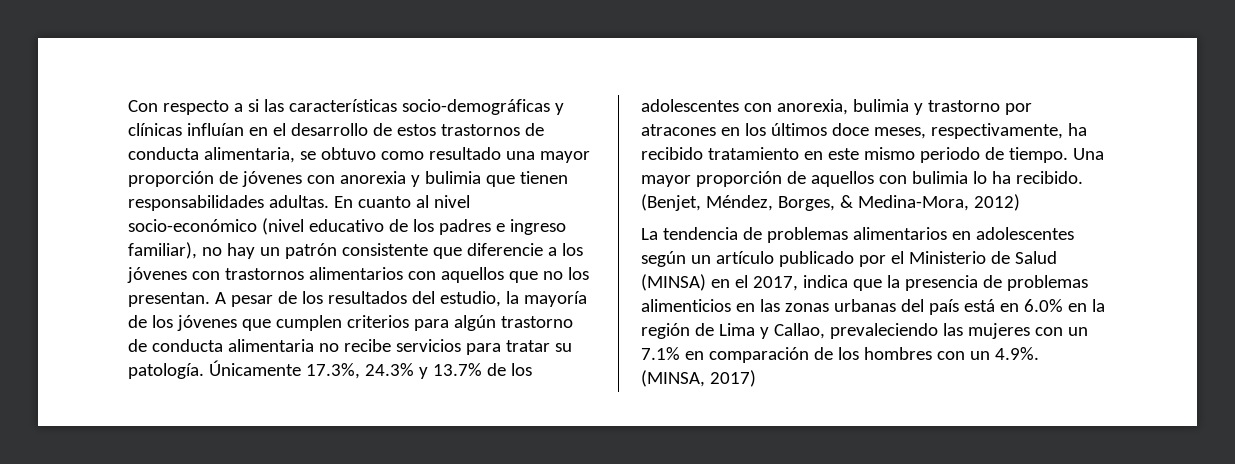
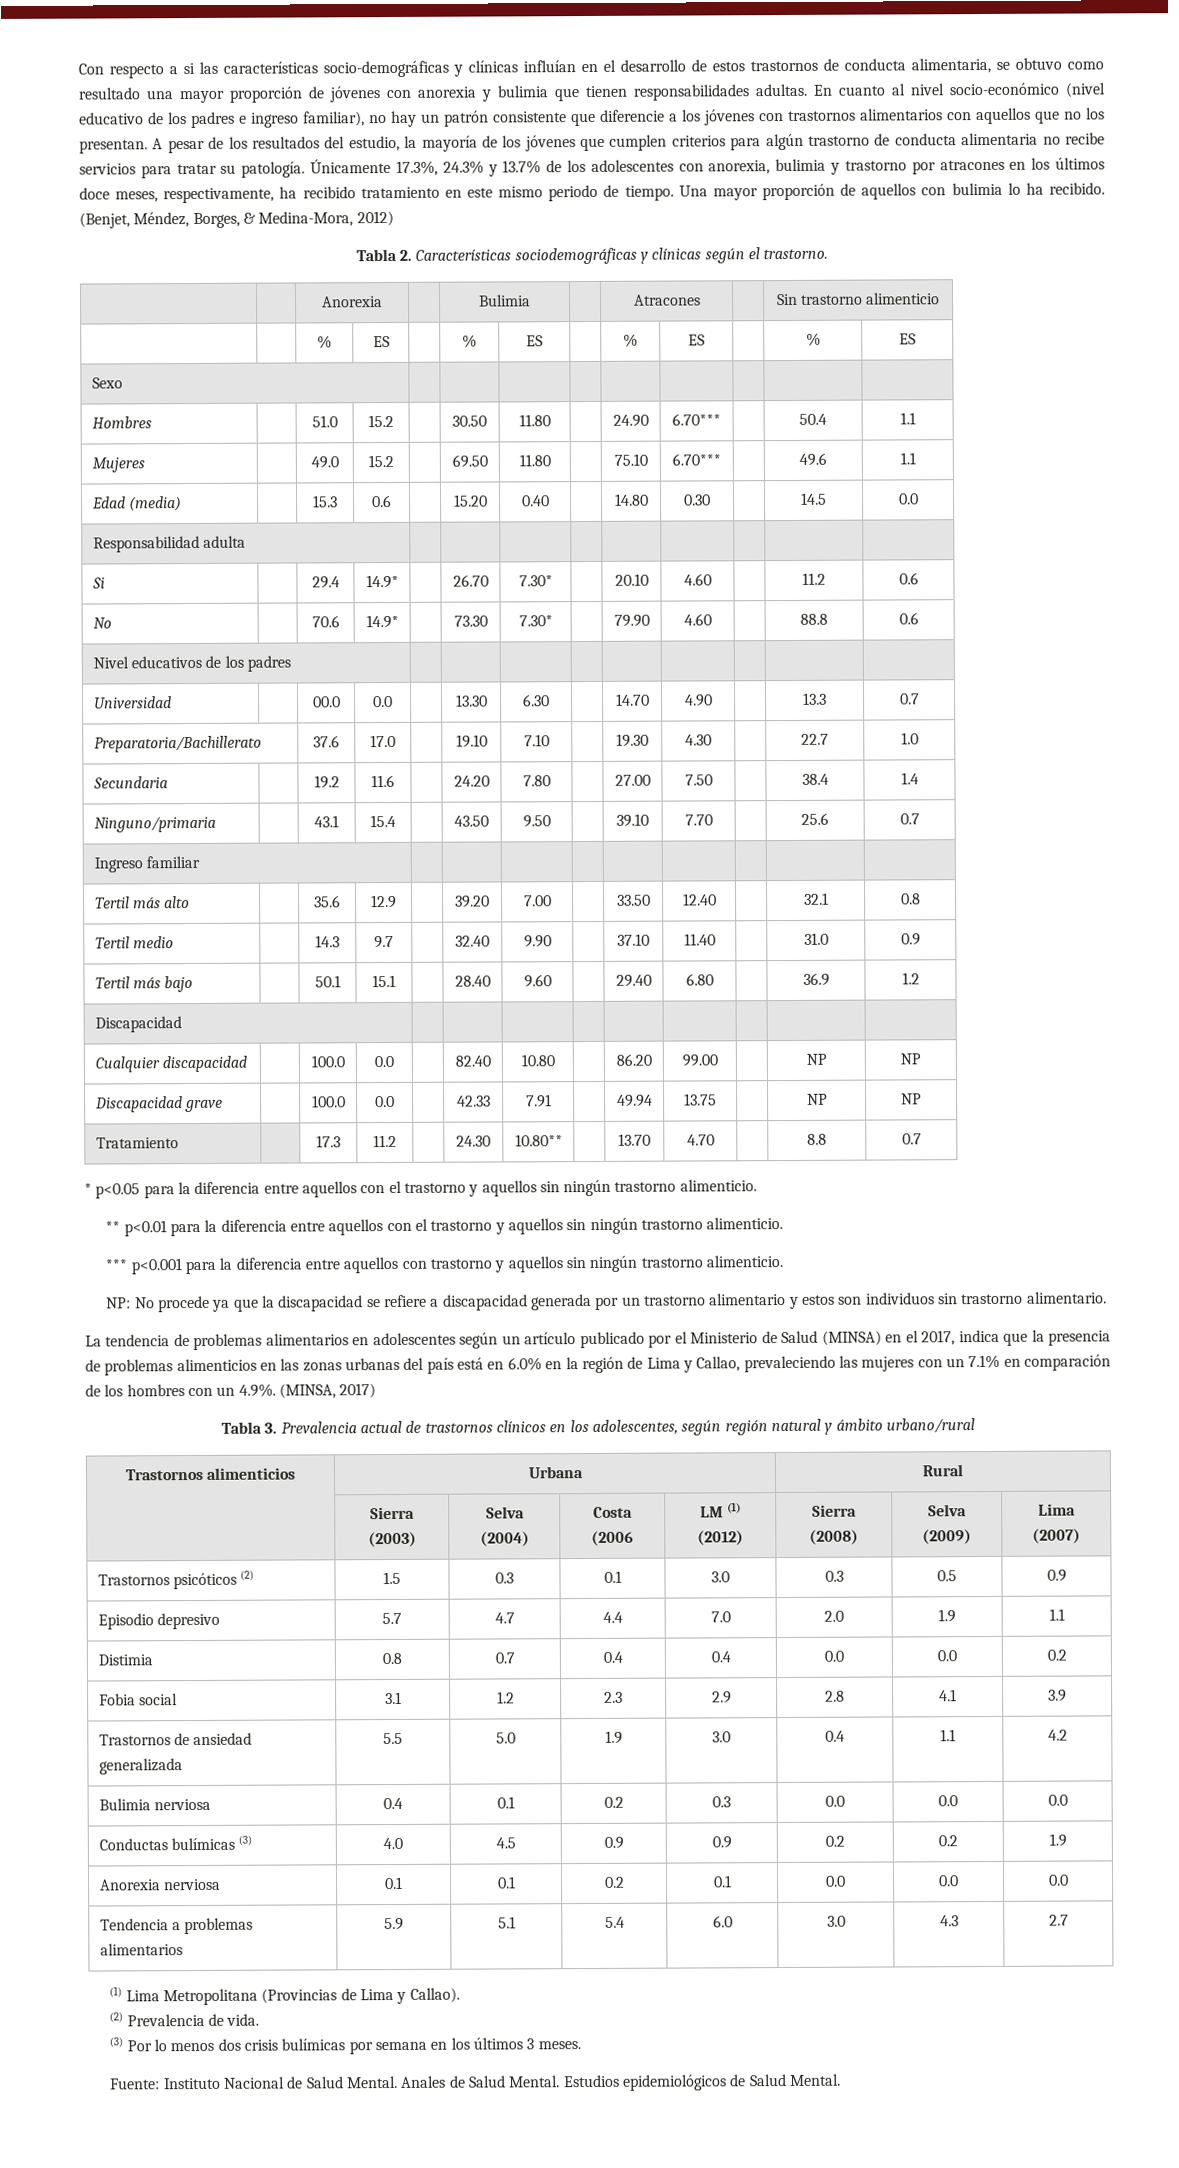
+ Tabla 2. Características sociodemográficas y clínicas según el trastorno.
+ | | Anorexia | | Bulimia | | Atracones | | Sin trastorno alimenticio
+ | | % | ES | | % | ES | | % | ES | | % | ES
+ Sexo | | | | | | | | |
+ Hombres | | 51.0 | 15.2 | | 30.50 | 11.80 | | 24.90 | 6.70*** | | 50.4 | 1.1
+ Mujeres | | 49.0 | 15.2 | | 69.50 | 11.80 | | 75.10 | 6.70*** | | 49.6 | 1.1
+ Edad (media) | | 15.3 | 0.6 | | 15.20 | 0.40 | | 14.80 | 0.30 | | 14.5 | 0.0
+ Responsabilidad adulta | | | | | | | | |
+ Si | | 29.4 | 14.9* | | 26.70 | 7.30* | | 20.10 | 4.60 | | 11.2 | 0.6
+ No | | 70.6 | 14.9* | | 73.30 | 7.30* | | 79.90 | 4.60 | | 88.8 | 0.6
+ Nivel educativos de los padres | | | | | | | | |
+ Universidad | | 00.0 | 0.0 | | 13.30 | 6.30 | | 14.70 | 4.90 | | 13.3 | 0.7
+ Preparatoria/Bachillerato | 37.6 | 17.0 | | 19.10 | 7.10 | | 19.30 | 4.30 | | 22.7 | 1.0
+ Secundaria | | 19.2 | 11.6 | | 24.20 | 7.80 | | 27.00 | 7.50 | | 38.4 | 1.4
+ Ninguno/primaria | | 43.1 | 15.4 | | 43.50 | 9.50 | | 39.10 | 7.70 | | 25.6 | 0.7
+ Ingreso familiar | | | | | | | | |
+ Tertil más alto | | 35.6 | 12.9 | | 39.20 | 7.00 | | 33.50 | 12.40 | | 32.1 | 0.8
+ Tertil medio | | 14.3 | 9.7 | | 32.40 | 9.90 | | 37.10 | 11.40 | | 31.0 | 0.9
+ Tertil más bajo | | 50.1 | 15.1 | | 28.40 | 9.60 | | 29.40 | 6.80 | | 36.9 | 1.2
+ Discapacidad | | | | | | | | |
+ Cualquier discapacidad | | 100.0 | 0.0 | | 82.40 | 10.80 | | 86.20 | 99.00 | | NP | NP
+ Discapacidad grave | | 100.0 | 0.0 | | 42.33 | 7.91 | | 49.94 | 13.75 | | NP | NP
+ Tratamiento | | 17.3 | 11.2 | | 24.30 | 10.80** | | 13.70 | 4.70 | | 8.8 | 0.7
+ * p<0.05 para la diferencia entre aquellos con el trastorno y aquellos sin ningún trastorno alimenticio.
+ ** p<0.01 para la diferencia entre aquellos con el trastorno y aquellos sin ningún trastorno alimenticio.
+ *** p<0.001 para la diferencia entre aquellos con trastorno y aquellos sin ningún trastorno alimenticio.
+ NP: No procede ya que la discapacidad se refiere a discapacidad generada por un trastorno alimentario y estos son individuos sin trastorno alimentario.
+ Tabla 3. Prevalencia actual de trastornos clínicos en los adolescentes, según región natural y ámbito urbano/rural
+ Trastornos alimenticios | Urbana | Rural
+ | Sierra (2003) | Selva (2004) | Costa (2006 | LM (1) (2012) | Sierra (2008) | Selva (2009) | Lima (2007)
+ Trastornos psicóticos (2) | 1.5 | 0.3 | 0.1 | 3.0 | 0.3 | 0.5 | 0.9
+ Episodio depresivo | 5.7 | 4.7 | 4.4 | 7.0 | 2.0 | 1.9 | 1.1
+ Distimia | 0.8 | 0.7 | 0.4 | 0.4 | 0.0 | 0.0 | 0.2
+ Fobia social | 3.1 | 1.2 | 2.3 | 2.9 | 2.8 | 4.1 | 3.9
+ Trastornos de ansiedad generalizada | 5.5 | 5.0 | 1.9 | 3.0 | 0.4 | 1.1 | 4.2
+ Bulimia nerviosa | 0.4 | 0.1 | 0.2 | 0.3 | 0.0 | 0.0 | 0.0
+ Conductas bulímicas (3) | 4.0 | 4.5 | 0.9 | 0.9 | 0.2 | 0.2 | 1.9
+ Anorexia nerviosa | 0.1 | 0.1 | 0.2 | 0.1 | 0.0 | 0.0 | 0.0
+ Tendencia a problemas alimentarios | 5.9 | 5.1 | 5.4 | 6.0 | 3.0 | 4.3 | 2.7
+ (1) Lima Metropolitana (Provincias de Lima y Callao).
+ (2) Prevalencia de vida.
+ (3) Por lo menos dos crisis bulímicas por semana en los últimos 3 meses.
+ Fuente: Instituto Nacional de Salud Mental. Anales de Salud Mental. Estudios epidemiológicos de Salud Mental.

